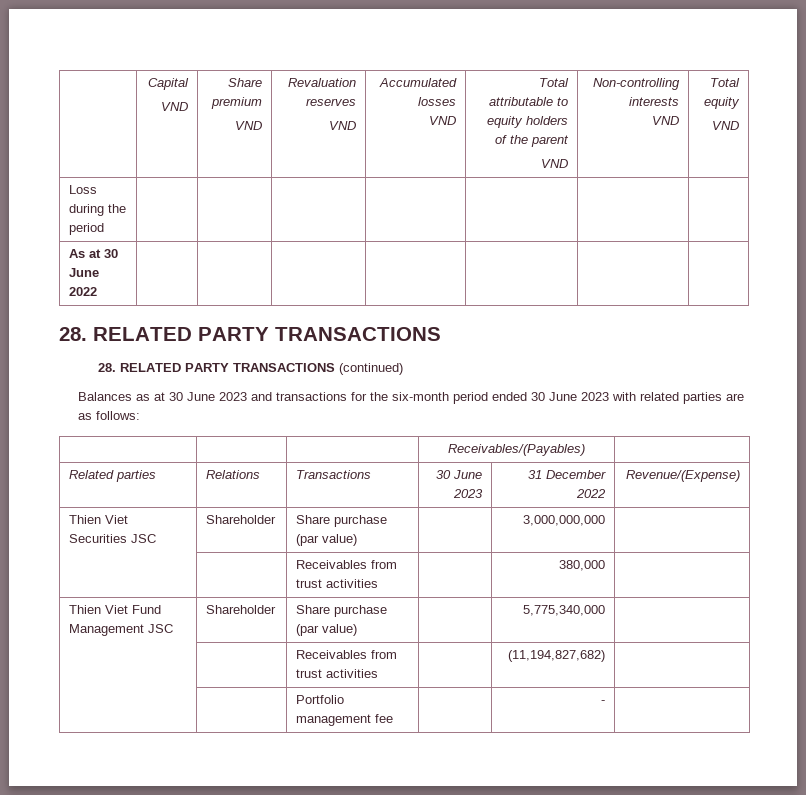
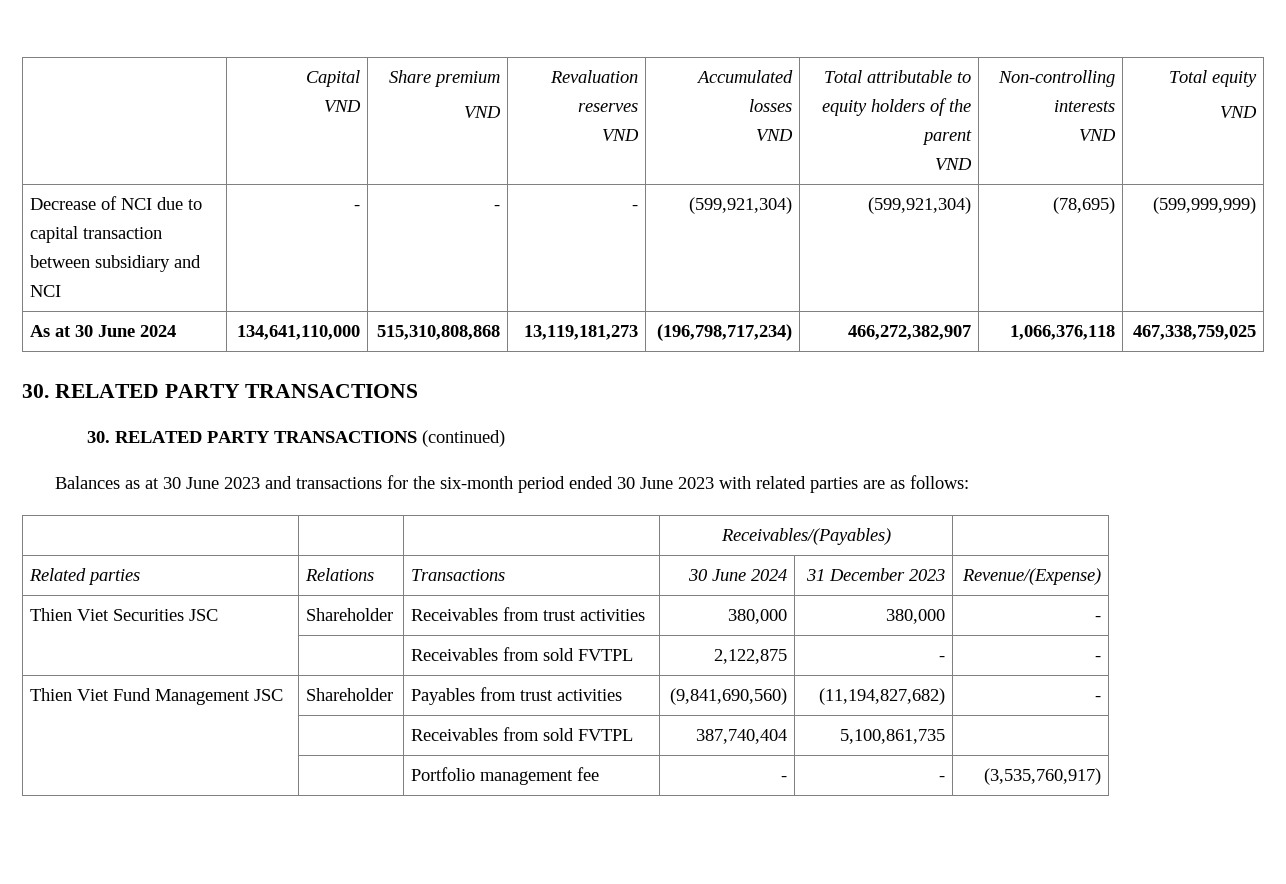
- Loss during the period | | | | | | |
- As at 30 June 2022 | | | | | | |
- 28. RELATED PARTY TRANSACTIONS
+ Decrease of NCI due to capital transaction between subsidiary and NCI | - | - | - | (599,921,304) | (599,921,304) | (78,695) | (599,999,999)
+ As at 30 June 2024 | 134,641,110,000 | 515,310,808,868 | 13,119,181,273 | (196,798,717,234) | 466,272,382,907 | 1,066,376,118 | 467,338,759,025
+ 30. RELATED PARTY TRANSACTIONS
- 28. RELATED PARTY TRANSACTIONS (continued)
+ 30. RELATED PARTY TRANSACTIONS (continued)
- Related parties | Relations | Transactions | 30 June 2023 | 31 December 2022 | Revenue/(Expense)
+ Related parties | Relations | Transactions | 30 June 2024 | 31 December 2023 | Revenue/(Expense)
- Thien Viet Securities JSC | Shareholder | Share purchase (par value) | | 3,000,000,000 |
- | | Receivables from trust activities | | 380,000 |
+ Thien Viet Securities JSC | Shareholder | Receivables from trust activities | 380,000 | 380,000 | -
+ | | Receivables from sold FVTPL | 2,122,875 | - | -
- Thien Viet Fund Management JSC | Shareholder | Share purchase (par value) | | 5,775,340,000 |
- | | Receivables from trust activities | | (11,194,827,682) |
+ Thien Viet Fund Management JSC | Shareholder | Payables from trust activities | (9,841,690,560) | (11,194,827,682) | -
+ | | Receivables from sold FVTPL | 387,740,404 | 5,100,861,735 |
- | | Portfolio management fee | | - |
+ | | Portfolio management fee | - | - | (3,535,760,917)

